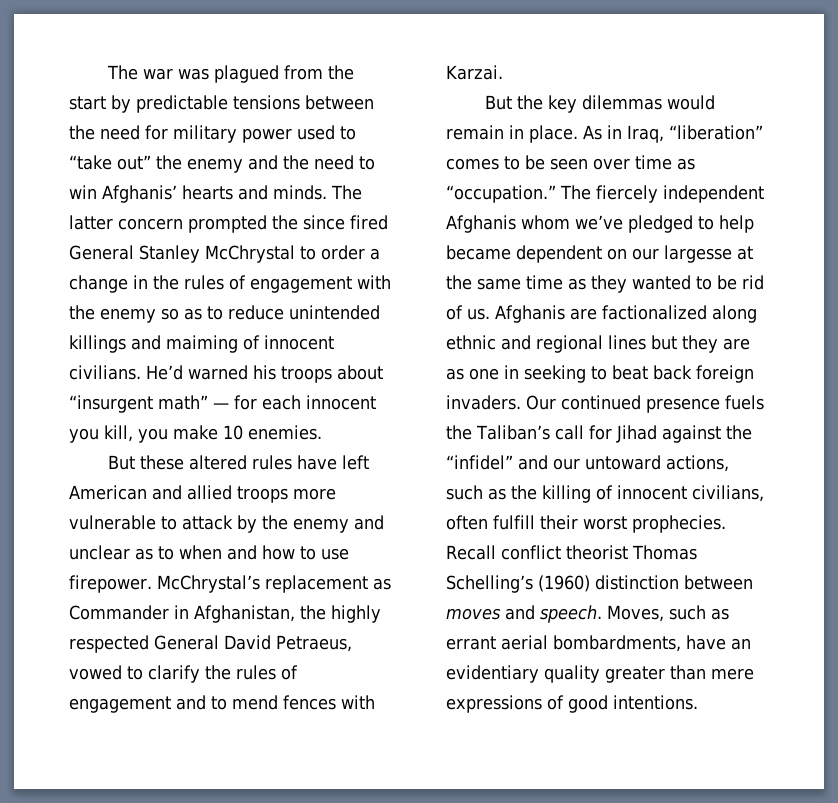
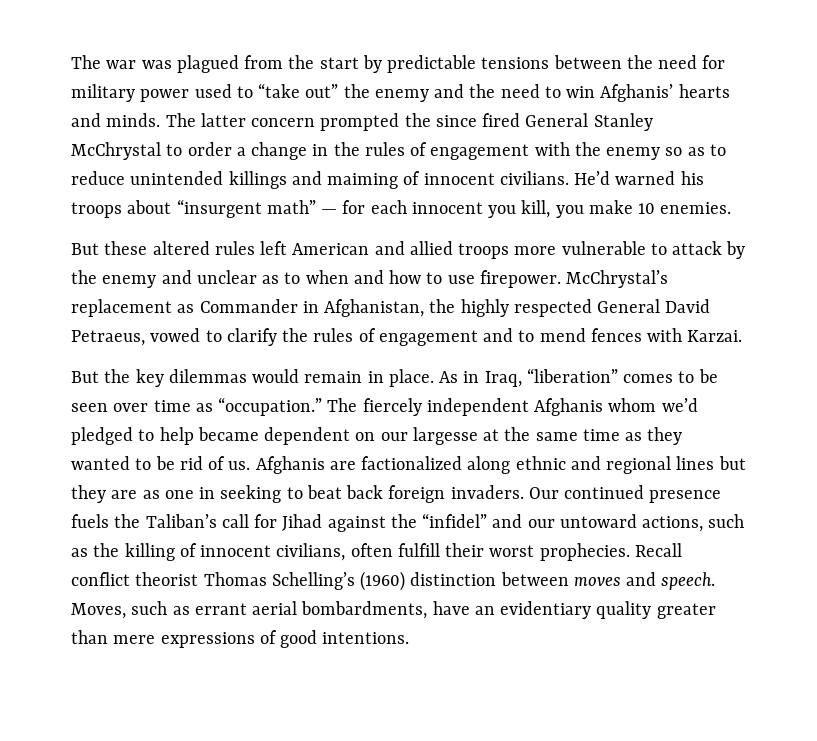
- But these altered rules have left American and allied troops more vulnerable to attack by the enemy and unclear as to when and how to use firepower.
+ But these altered rules left American and allied troops more vulnerable to attack by the enemy and unclear as to when and how to use firepower.
- The fiercely independent Afghanis whom we’ve pledged to help became dependent on our largesse at the same time as they wanted to be rid of us.
+ The fiercely independent Afghanis whom we’d pledged to help became dependent on our largesse at the same time as they wanted to be rid of us.

